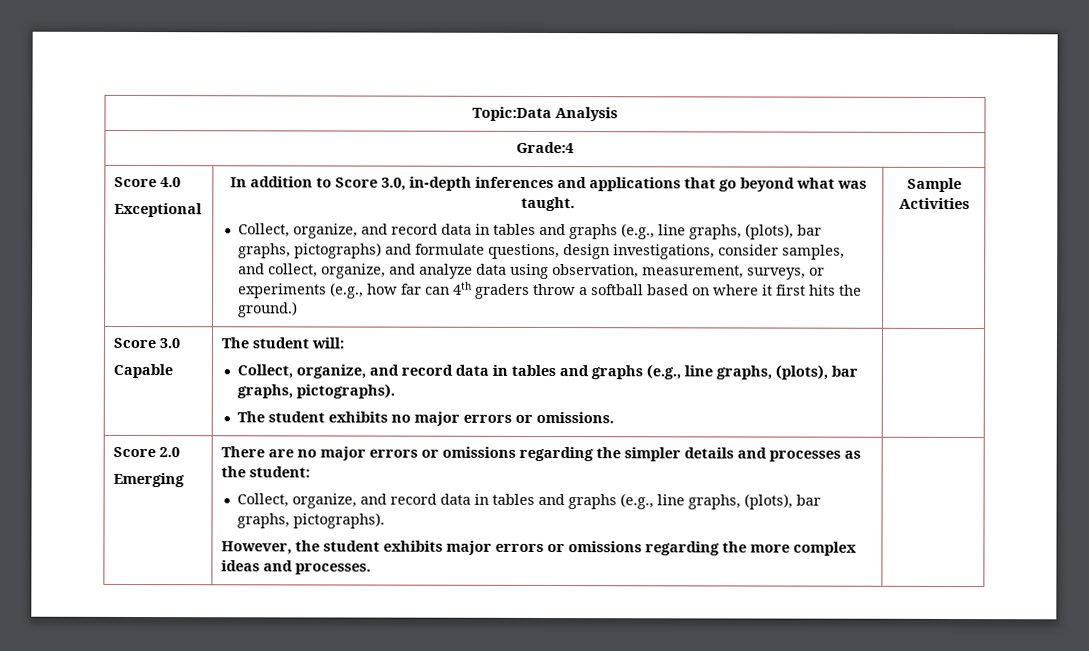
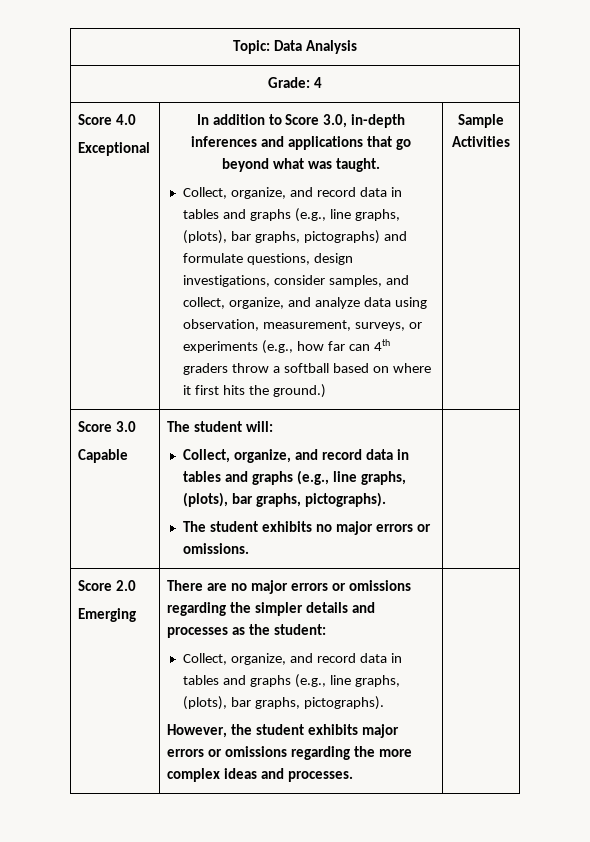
- Topic:Data Analysis
+ Topic: Data Analysis
- Grade:4
+ Grade: 4

